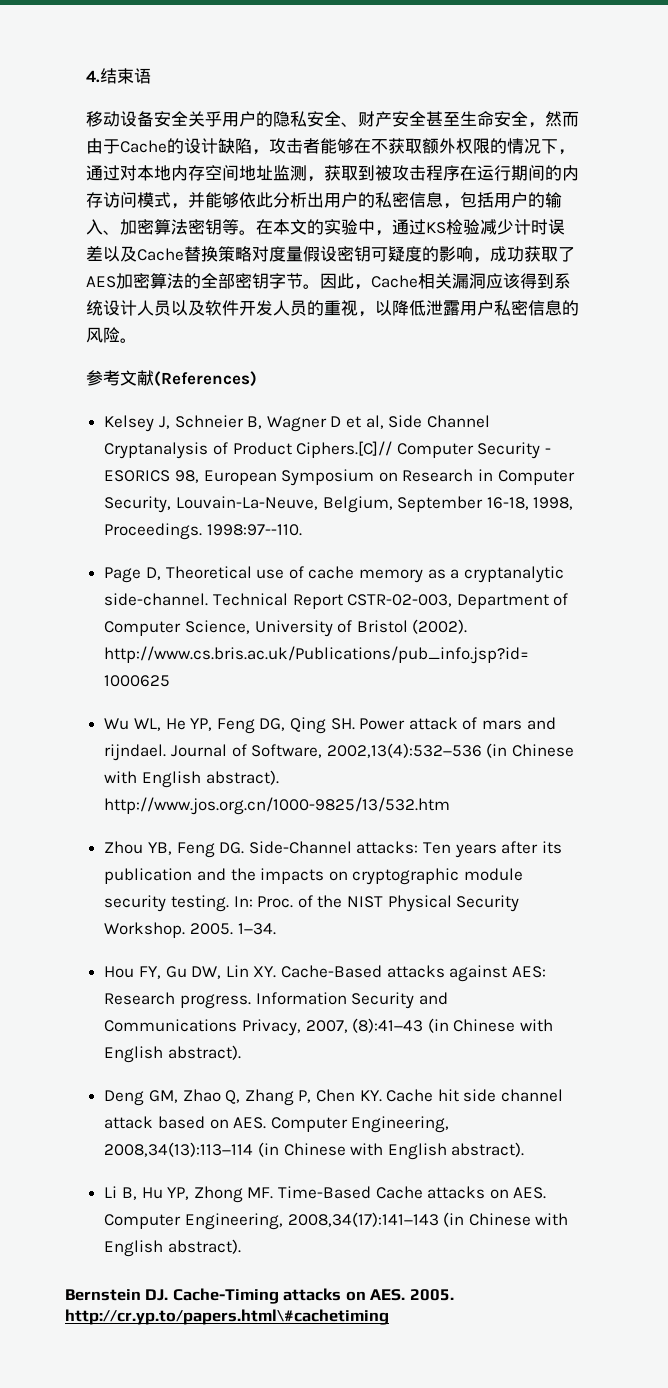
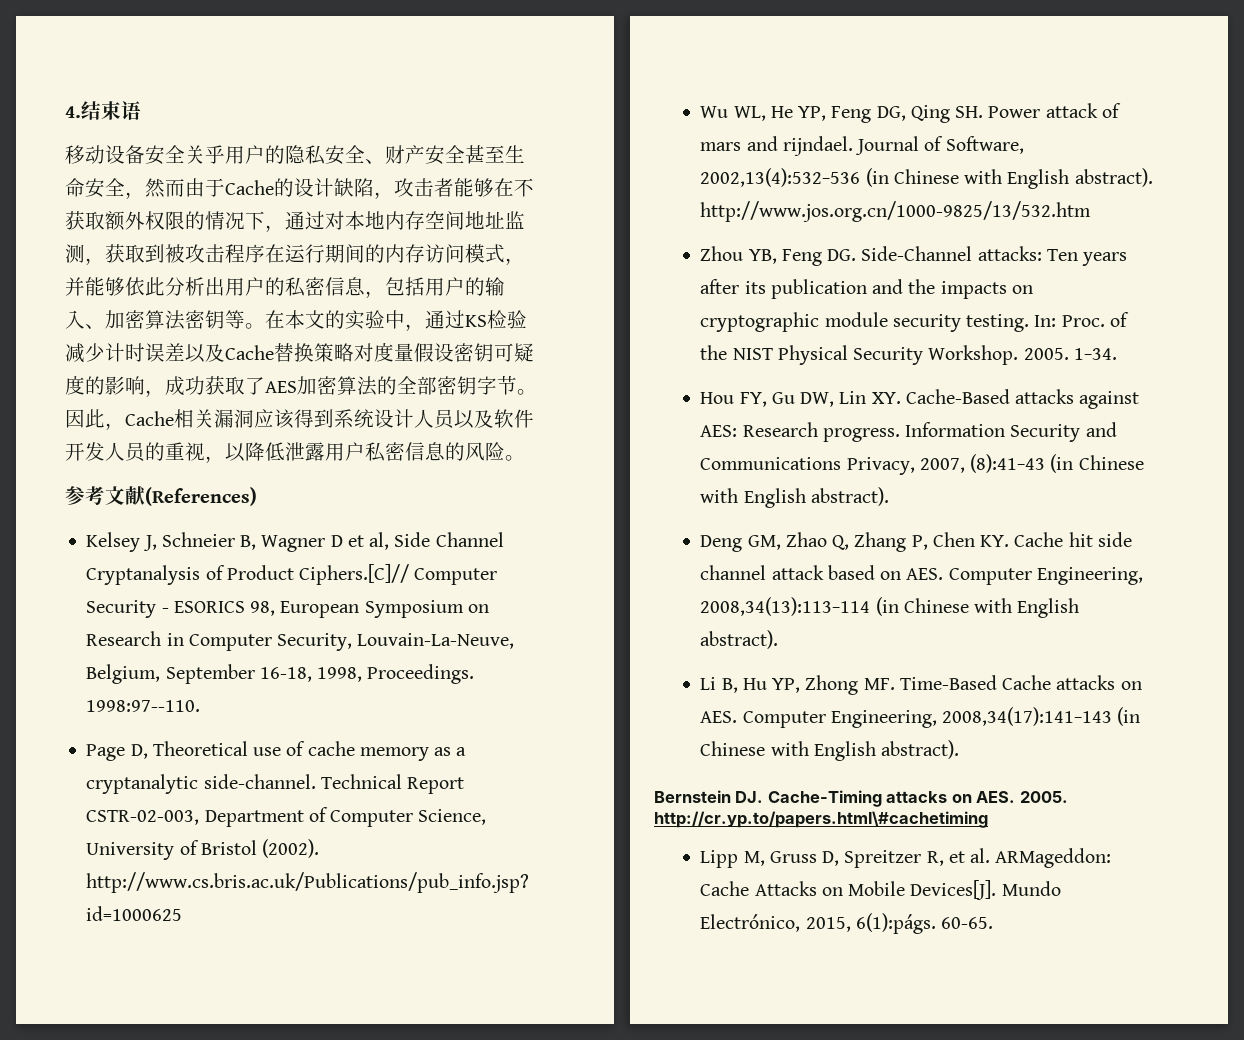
+ Lipp M, Gruss D, Spreitzer R, et al. ARMageddon: Cache Attacks on Mobile Devices[J]. Mundo Electrónico, 2015, 6(1):págs. 60-65.

